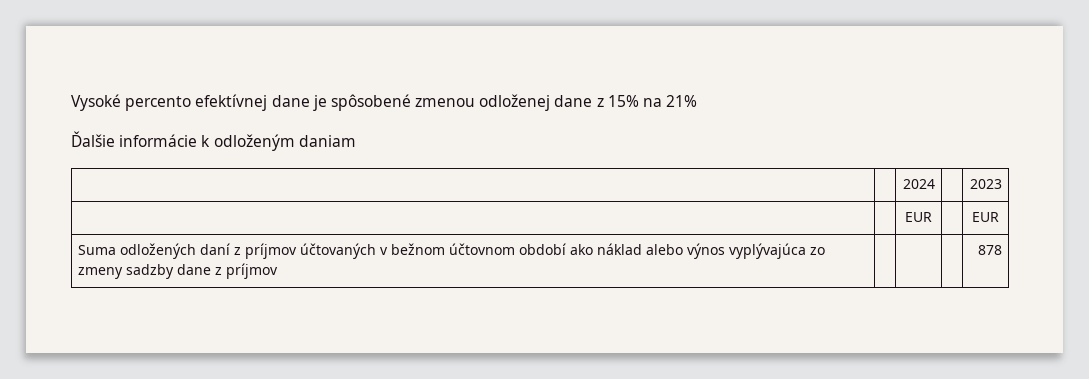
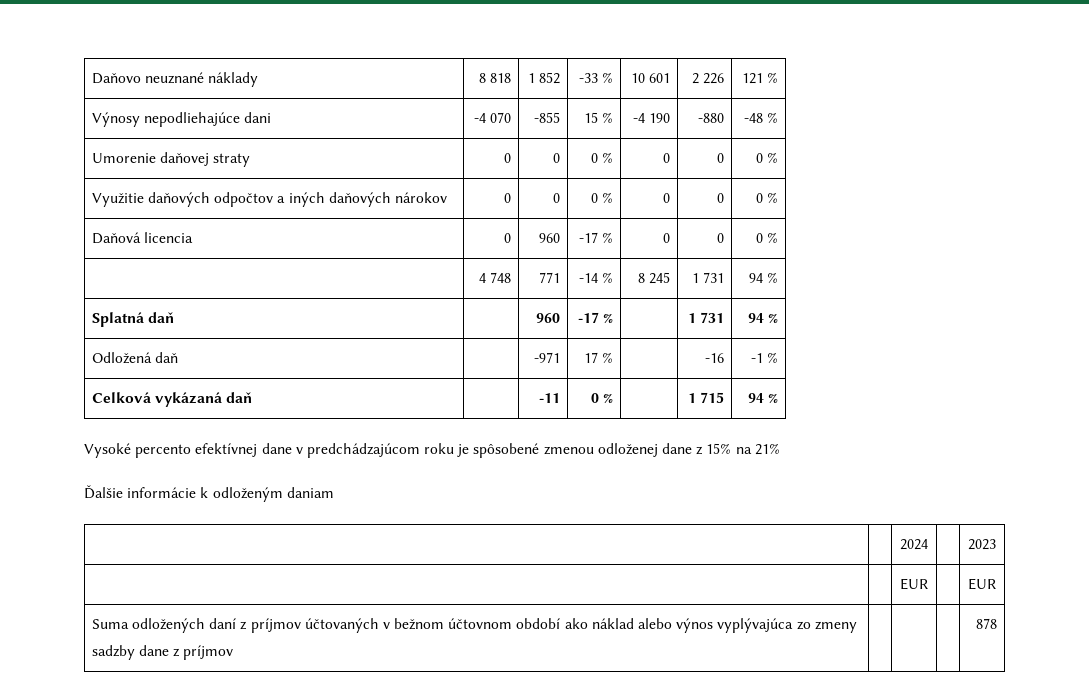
+ Daňovo neuznané náklady | 8 818 | 1 852 | -33 % | 10 601 | 2 226 | 121 %
+ Výnosy nepodliehajúce dani | -4 070 | -855 | 15 % | -4 190 | -880 | -48 %
+ Umorenie daňovej straty | 0 | 0 | 0 % | 0 | 0 | 0 %
+ Využitie daňových odpočtov a iných daňových nárokov | 0 | 0 | 0 % | 0 | 0 | 0 %
+ Daňová licencia | 0 | 960 | -17 % | 0 | 0 | 0 %
+ | 4 748 | 771 | -14 % | 8 245 | 1 731 | 94 %
+ Splatná daň | | 960 | -17 % | | 1 731 | 94 %
+ Odložená daň | | -971 | 17 % | | -16 | -1 %
+ Celková vykázaná daň | | -11 | 0 % | | 1 715 | 94 %
- Vysoké percento efektívnej dane je spôsobené zmenou odloženej dane z 15% na 21%
+ Vysoké percento efektívnej dane v predchádzajúcom roku je spôsobené zmenou odloženej dane z 15% na 21%

